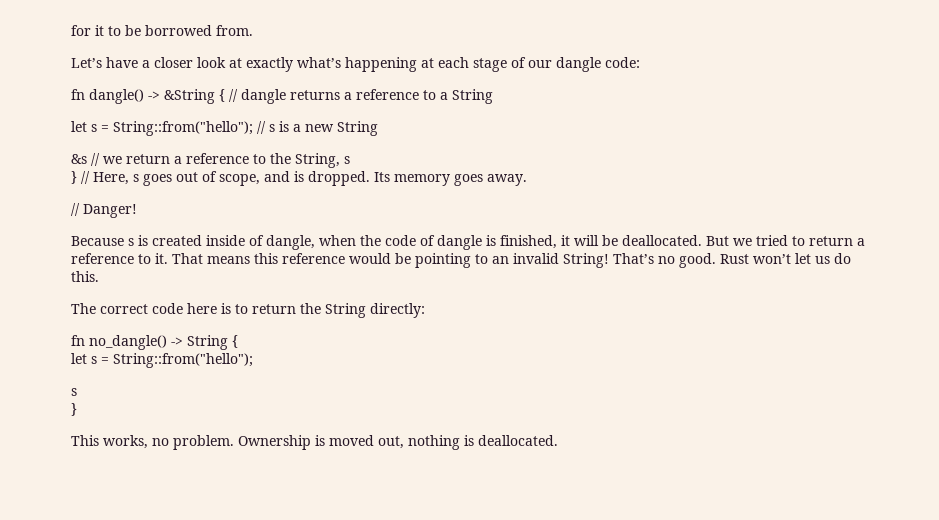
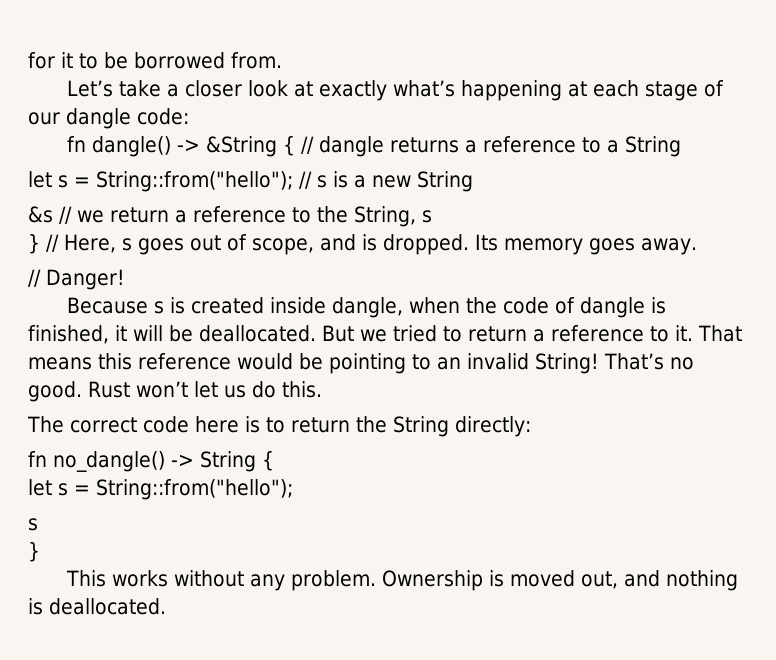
- Let’s have a closer look at exactly what’s happening at each stage of our dangle code:
+ Let’s take a closer look at exactly what’s happening at each stage of our dangle code:
- Because s is created inside of dangle, when the code of dangle is finished, it will be deallocated.
+ Because s is created inside dangle, when the code of dangle is finished, it will be deallocated.
- This works, no problem.
+ This works without any problem.
- Ownership is moved out, nothing is deallocated.
+ Ownership is moved out, and nothing is deallocated.

